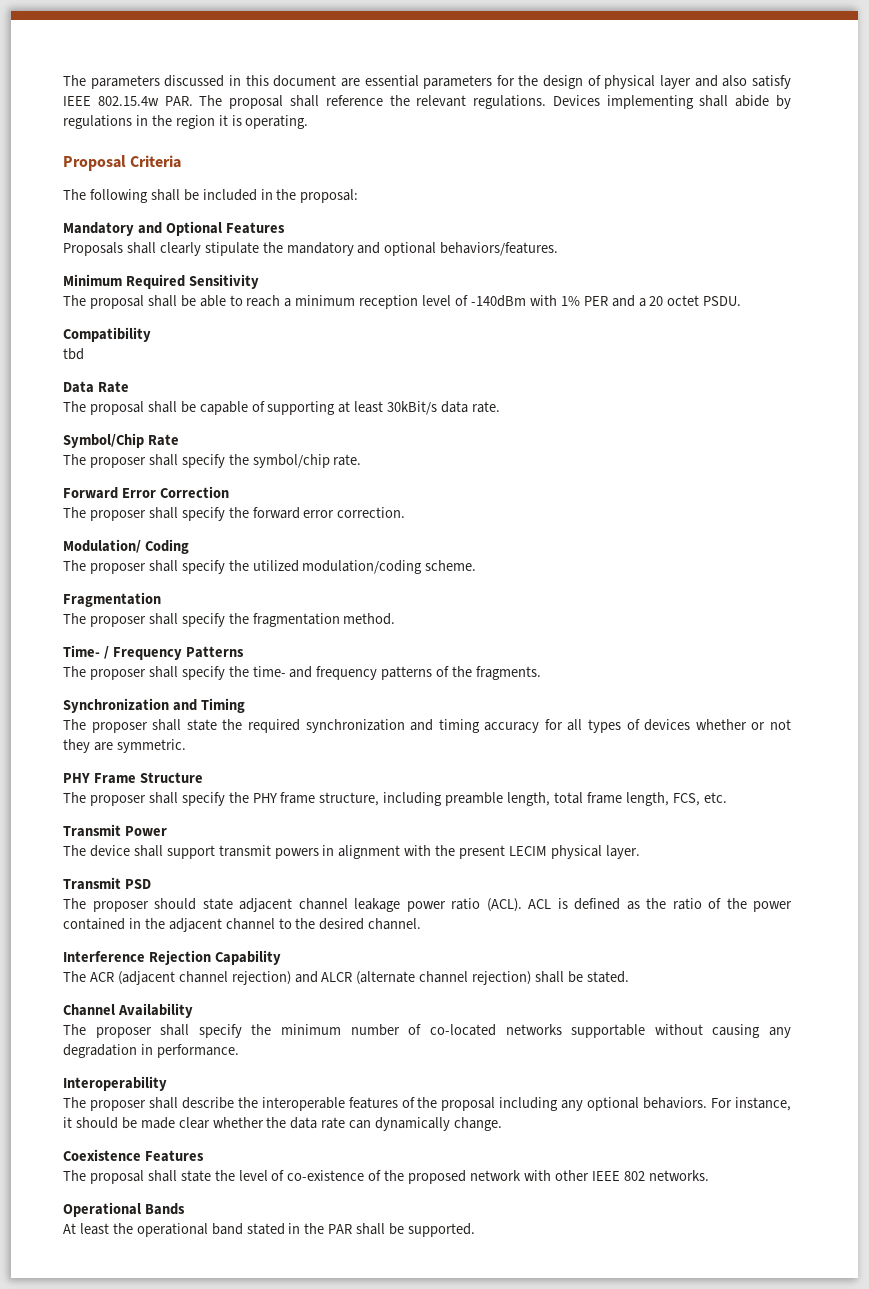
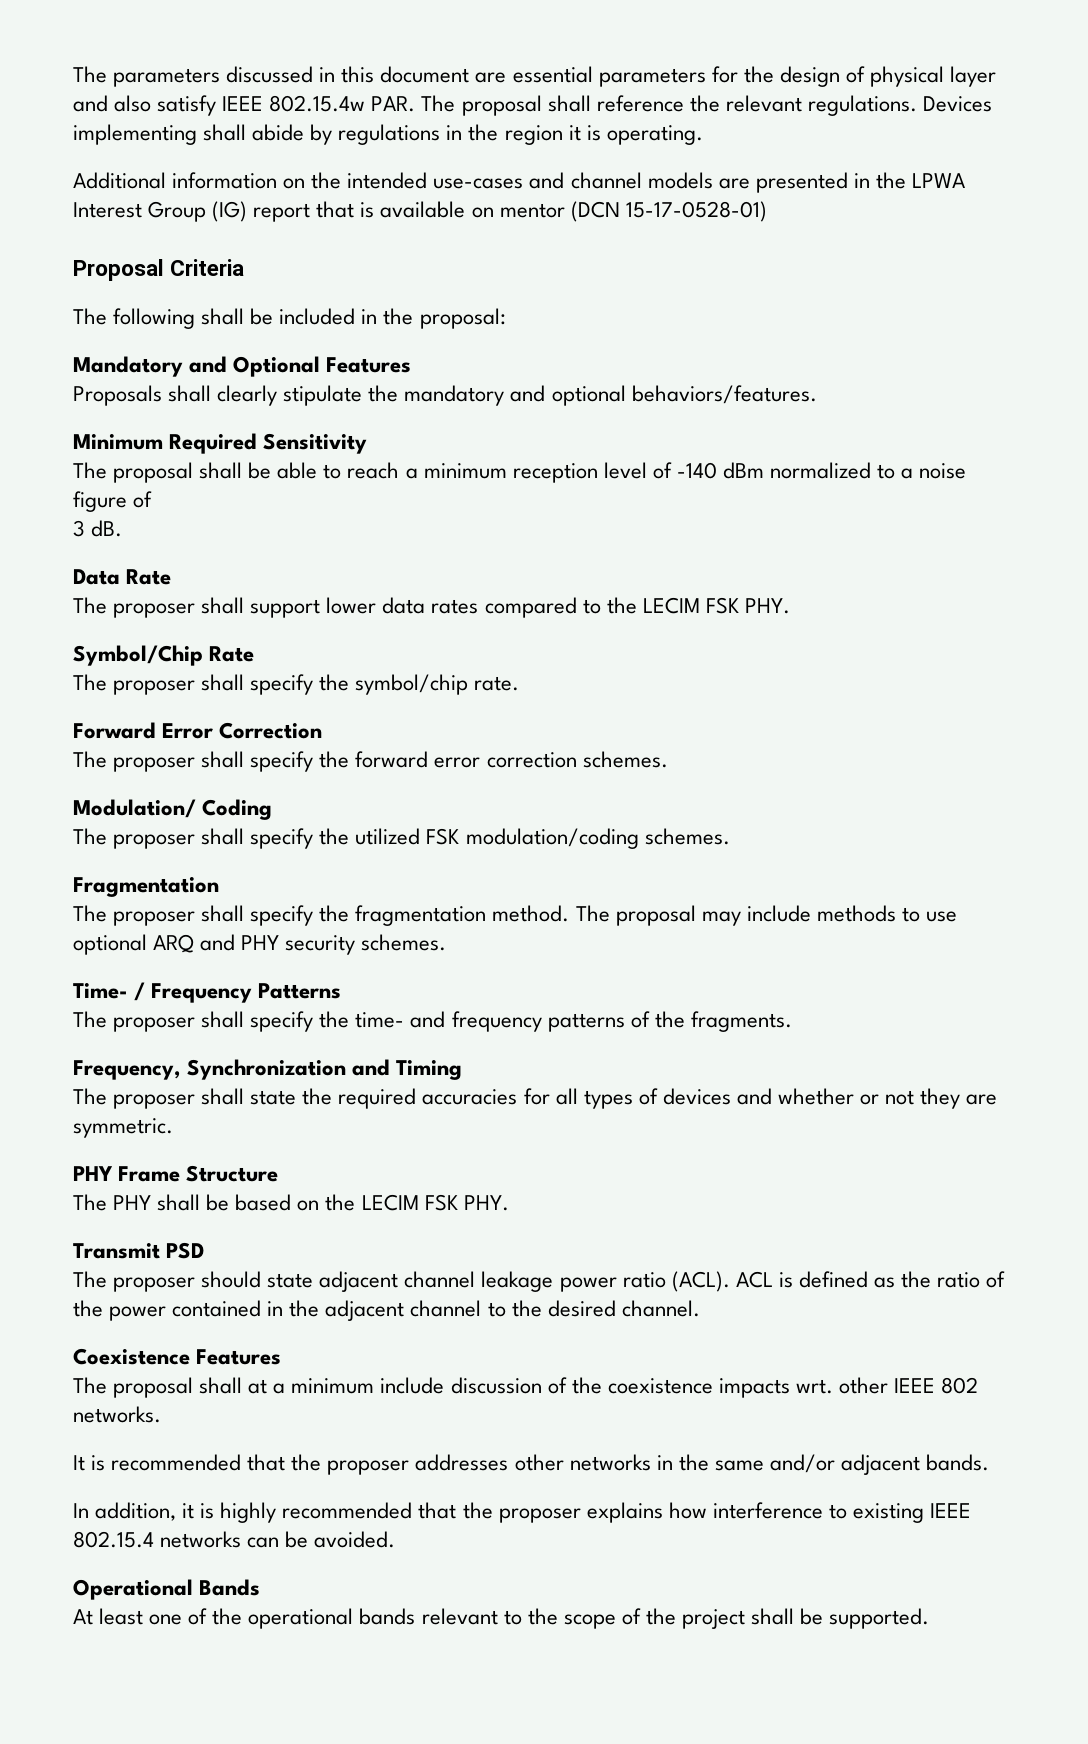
+ Additional information on the intended use-cases and channel models are presented in the LPWA Interest Group (IG) report that is available on mentor (DCN 15-17-0528-01)
- The proposal shall be able to reach a minimum reception level of -140dBm with 1% PER and a 20 octet PSDU.
- Compatibility
- tbd
+ The proposal shall be able to reach a minimum reception level of -140 dBm normalized to a noise figure of
+ 3 dB.
  Data Rate
- The proposal shall be capable of supporting at least 30kBit/s data rate.
+ The proposer shall support lower data rates compared to the LECIM FSK PHY.
- The proposer shall specify the forward error correction.
+ The proposer shall specify the forward error correction schemes.
- The proposer shall specify the utilized modulation/coding scheme.
+ The proposer shall specify the utilized FSK modulation/coding schemes.
+ The proposal may include methods to use optional ARQ and PHY security schemes.
- Synchronization and Timing
+ Frequency, Synchronization and Timing
- The proposer shall state the required synchronization and timing accuracy for all types of devices whether or not they are symmetric.
+ The proposer shall state the required accuracies for all types of devices and whether or not they are symmetric.
- The proposer shall specify the PHY frame structure, including preamble length, total frame length, FCS, etc.
- Transmit Power
- The device shall support transmit powers in alignment with the present LECIM physical layer.
+ The PHY shall be based on the LECIM FSK PHY.
- Interference Rejection Capability
- The ACR (adjacent channel rejection) and ALCR (alternate channel rejection) shall be stated.
- Channel Availability
- The proposer shall specify the minimum number of co-located networks supportable without causing any degradation in performance.
- Interoperability
- The proposer shall describe the interoperable features of the proposal including any optional behaviors. For instance, it should be made clear whether the data rate can dynamically change.
- The proposal shall state the level of co-existence of the proposed network with other IEEE 802 networks.
+ The proposal shall at a minimum include discussion of the coexistence impacts wrt. other IEEE 802 networks.
+ It is recommended that the proposer addresses other networks in the same and/or adjacent bands.
+ In addition, it is highly recommended that the proposer explains how interference to existing IEEE 802.15.4 networks can be avoided.
  Operational Bands
- At least the operational band stated in the PAR shall be supported.
+ At least one of the operational bands relevant to the scope of the project shall be supported.

